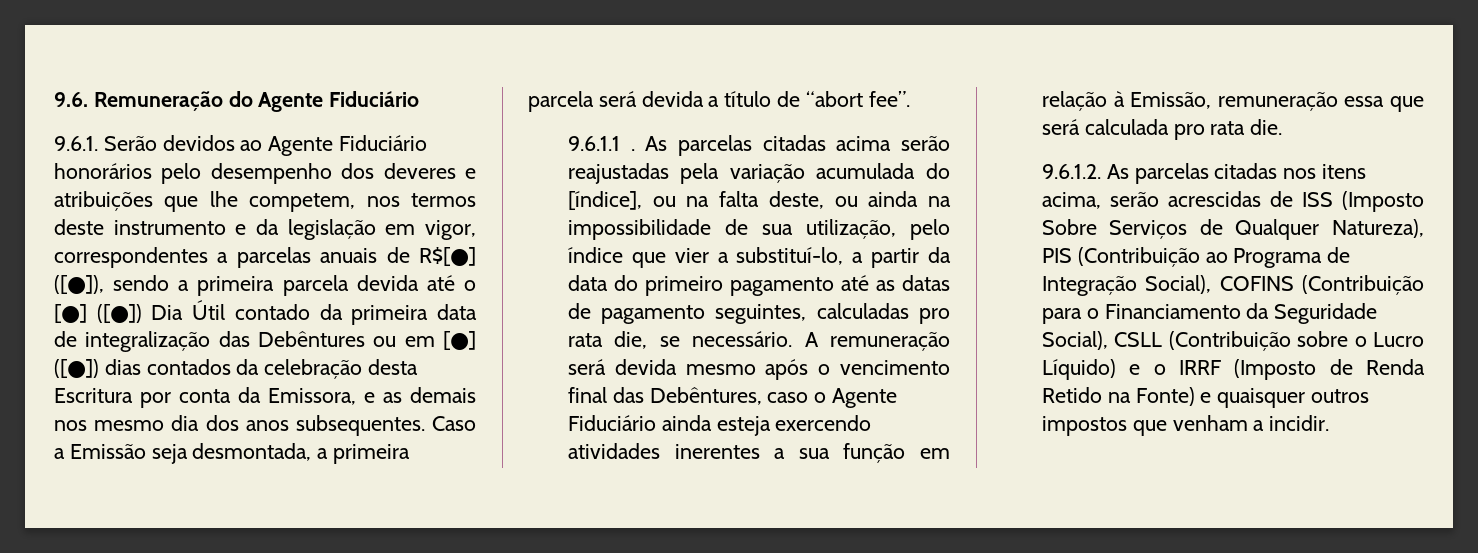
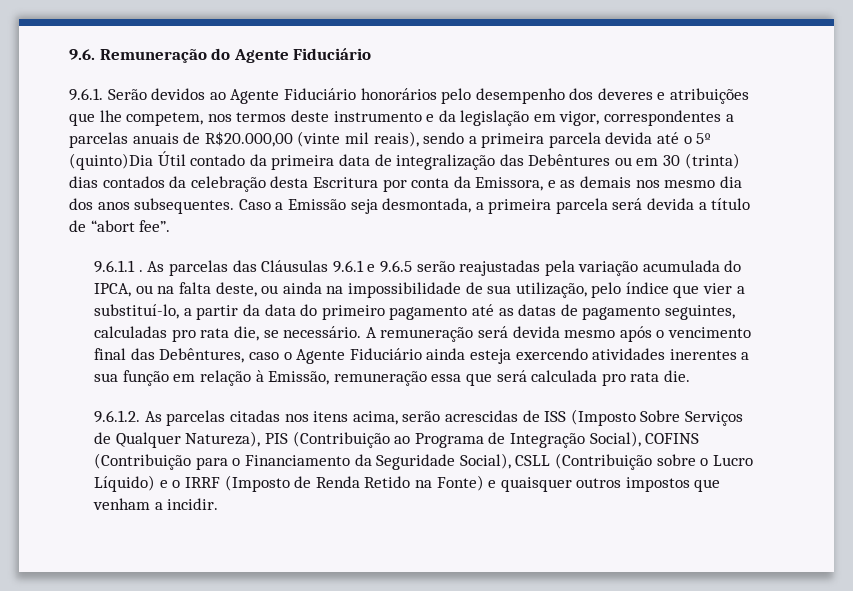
- 9.6.1. Serão devidos ao Agente Fiduciário honorários pelo desempenho dos deveres e atribuições que lhe competem, nos termos deste instrumento e da legislação em vigor, correspondentes a parcelas anuais de R$[●] ([●]), sendo a primeira parcela devida até o [●] ([●]) Dia Útil contado da primeira data de integralização das Debêntures ou em [●] ([●]) dias contados da celebração desta Escritura por conta da Emissora, e as demais nos mesmo dia dos anos subsequentes.
+ 9.6.1. Serão devidos ao Agente Fiduciário honorários pelo desempenho dos deveres e atribuições que lhe competem, nos termos deste instrumento e da legislação em vigor, correspondentes a parcelas anuais de R$20.000,00 (vinte mil reais), sendo a primeira parcela devida até o 5º (quinto)Dia Útil contado da primeira data de integralização das Debêntures ou em 30 (trinta) dias contados da celebração desta Escritura por conta da Emissora, e as demais nos mesmo dia dos anos subsequentes.
- As parcelas citadas acima serão reajustadas pela variação acumulada do [índice], ou na falta deste, ou ainda na impossibilidade de sua utilização, pelo índice que vier a substituí-lo, a partir da data do primeiro pagamento até as datas de pagamento seguintes, calculadas pro rata die, se necessário.
+ As parcelas das Cláusulas 9.6.1 e 9.6.5 serão reajustadas pela variação acumulada do IPCA, ou na falta deste, ou ainda na impossibilidade de sua utilização, pelo índice que vier a substituí-lo, a partir da data do primeiro pagamento até as datas de pagamento seguintes, calculadas pro rata die, se necessário.

